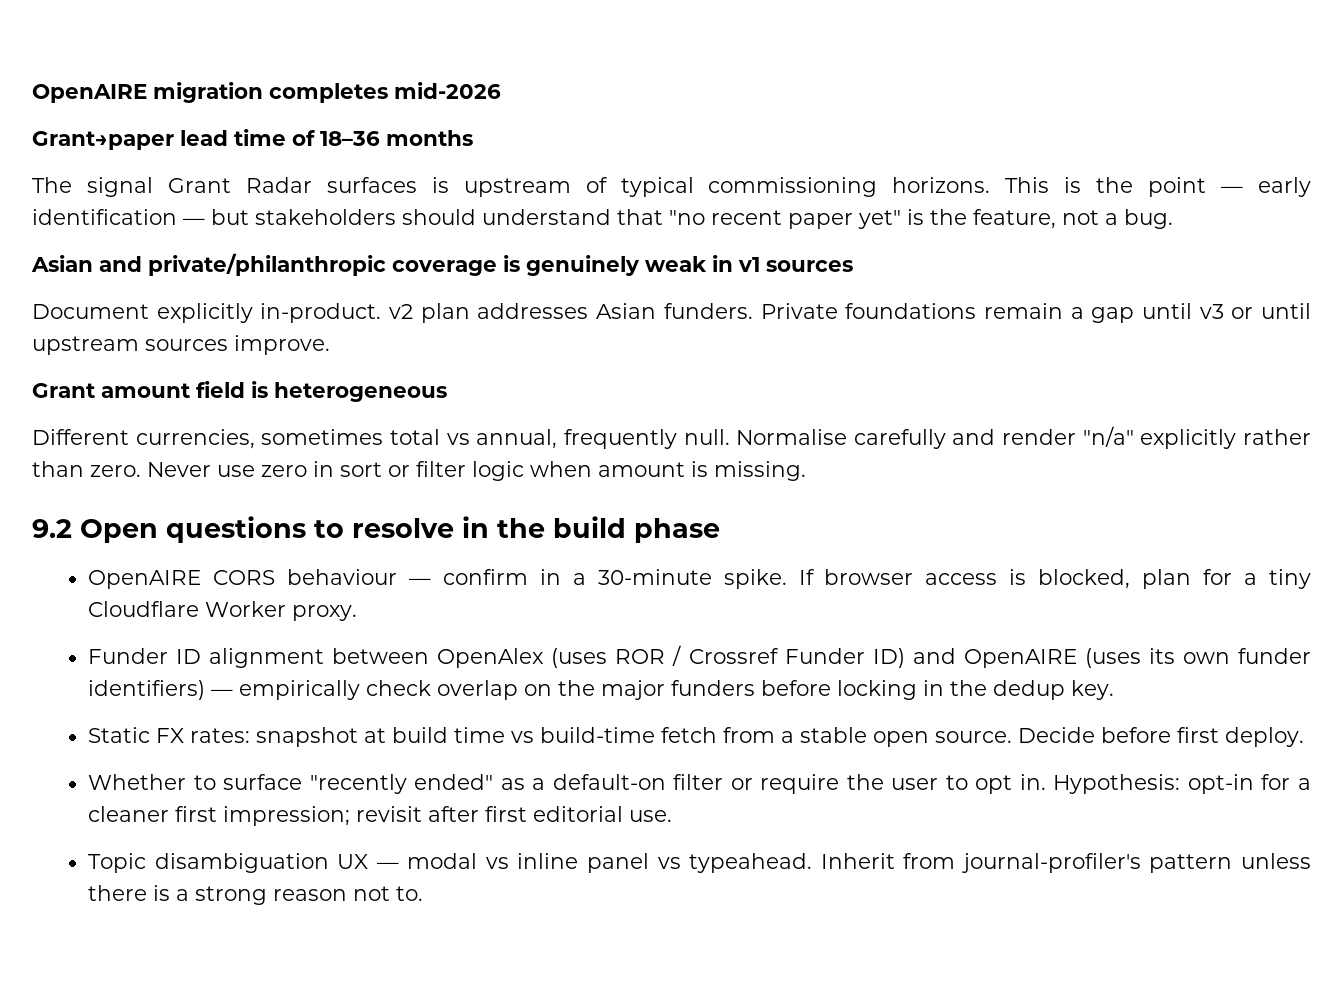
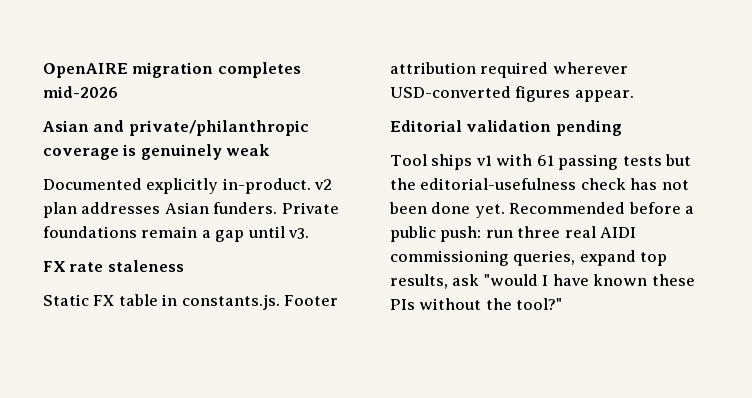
- Grant→paper lead time of 18–36 months
- The signal Grant Radar surfaces is upstream of typical commissioning horizons. This is the point — early identification — but stakeholders should understand that "no recent paper yet" is the feature, not a bug.
- Asian and private/philanthropic coverage is genuinely weak in v1 sources
- Document explicitly in-product. v2 plan addresses Asian funders.
+ Asian and private/philanthropic coverage is genuinely weak
+ Documented explicitly in-product. v2 plan addresses Asian funders.
- Private foundations remain a gap until v3 or until upstream sources improve.
- Grant amount field is heterogeneous
- Different currencies, sometimes total vs annual, frequently null. Normalise carefully and render "n/a" explicitly rather than zero. Never use zero in sort or filter logic when amount is missing.
- 9.2 Open questions to resolve in the build phase
- OpenAIRE CORS behaviour — confirm in a 30-minute spike. If browser access is blocked, plan for a tiny Cloudflare Worker proxy.
- Funder ID alignment between OpenAlex (uses ROR / Crossref Funder ID) and OpenAIRE (uses its own funder identifiers) — empirically check overlap on the major funders before locking in the dedup key.
- Static FX rates: snapshot at build time vs build-time fetch from a stable open source. Decide before first deploy.
- Whether to surface "recently ended" as a default-on filter or require the user to opt in. Hypothesis: opt-in for a cleaner first impression; revisit after first editorial use.
- Topic disambiguation UX — modal vs inline panel vs typeahead. Inherit from journal-profiler's pattern unless there is a strong reason not to.
+ Private foundations remain a gap until v3.
+ FX rate staleness
+ Static FX table in constants.js. Footer attribution required wherever USD-converted figures appear.
+ Editorial validation pending
+ Tool ships v1 with 61 passing tests but the editorial-usefulness check has not been done yet. Recommended before a public push: run three real AIDI commissioning queries, expand top results, ask "would I have known these PIs without the tool?"

